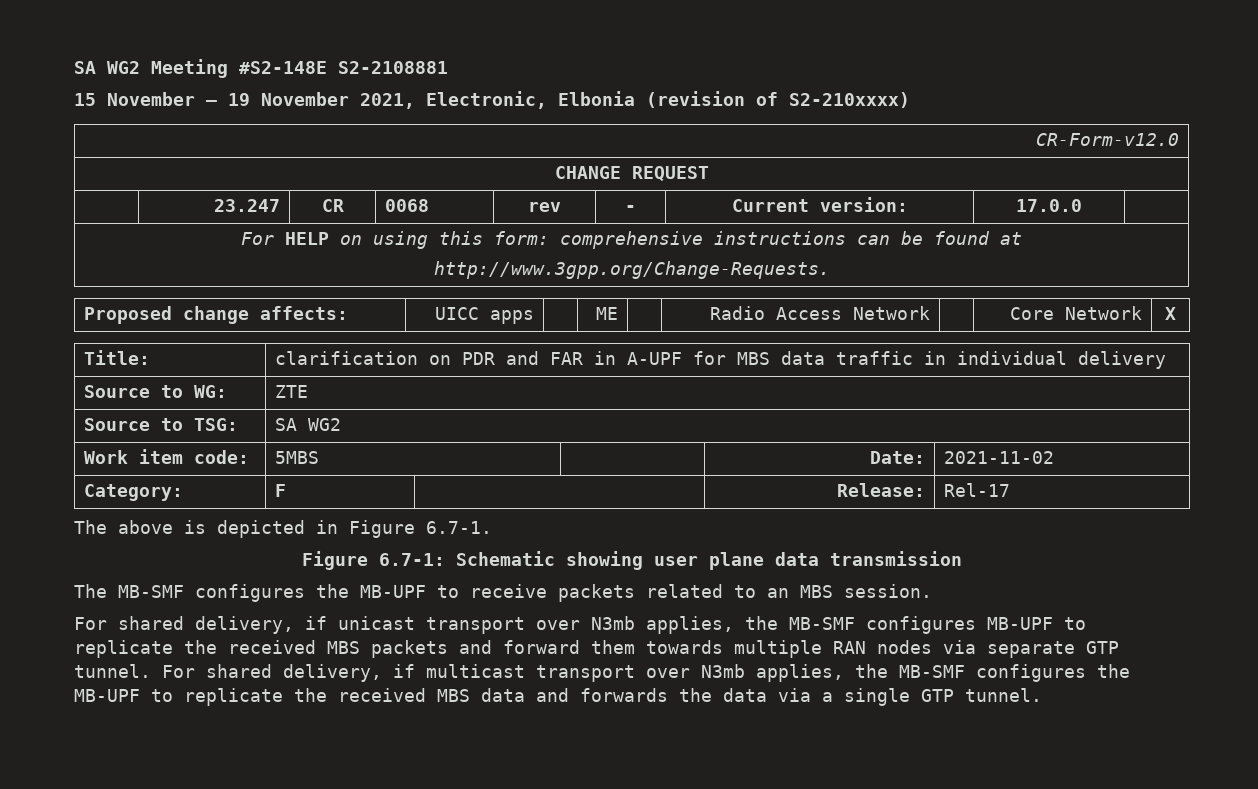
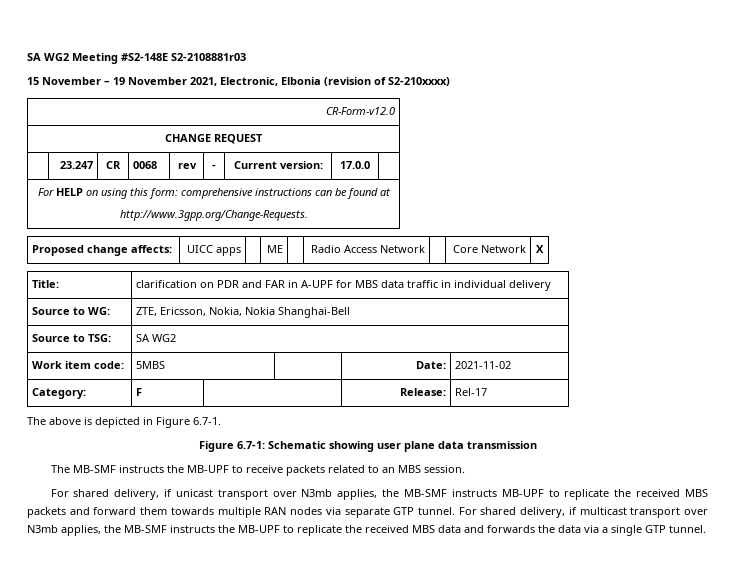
- SA WG2 Meeting #S2-148E S2-2108881
+ SA WG2 Meeting #S2-148E S2-2108881r03
- Source to WG: | ZTE
+ Source to WG: | ZTE, Ericsson, Nokia, Nokia Shanghai-Bell
- The MB-SMF configures the MB-UPF to receive packets related to an MBS session.
+ The MB-SMF instructs the MB-UPF to receive packets related to an MBS session.
- For shared delivery, if unicast transport over N3mb applies, the MB-SMF configures MB-UPF to replicate the received MBS packets and forward them towards multiple RAN nodes via separate GTP tunnel.
+ For shared delivery, if unicast transport over N3mb applies, the MB-SMF instructs MB-UPF to replicate the received MBS packets and forward them towards multiple RAN nodes via separate GTP tunnel.
- For shared delivery, if multicast transport over N3mb applies, the MB-SMF configures the MB-UPF to replicate the received MBS data and forwards the data via a single GTP tunnel.
+ For shared delivery, if multicast transport over N3mb applies, the MB-SMF instructs the MB-UPF to replicate the received MBS data and forwards the data via a single GTP tunnel.

